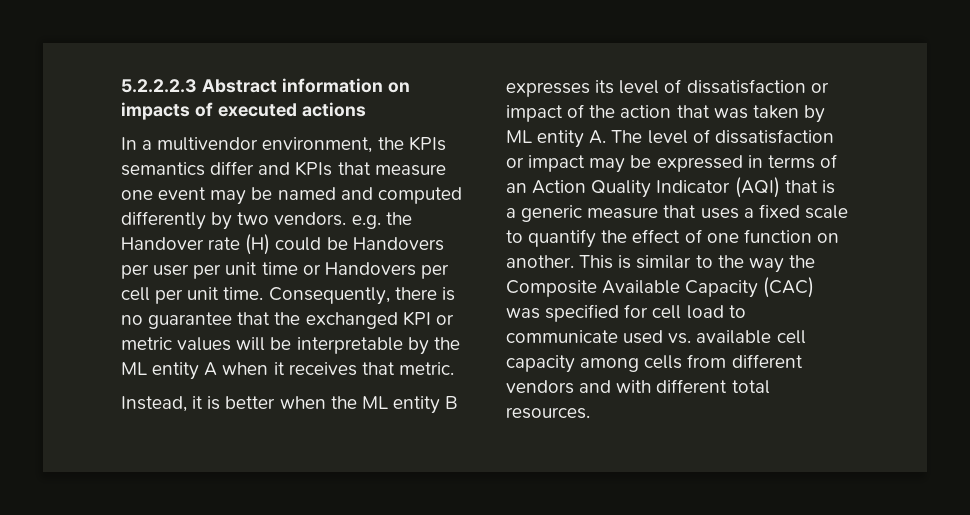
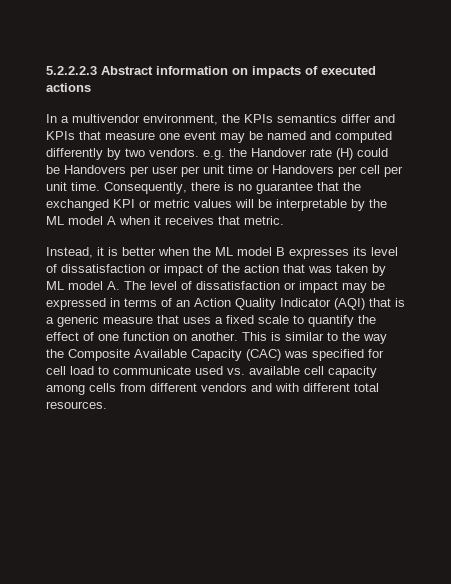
- Consequently, there is no guarantee that the exchanged KPI or metric values will be interpretable by the ML entity A when it receives that metric.
+ Consequently, there is no guarantee that the exchanged KPI or metric values will be interpretable by the ML model A when it receives that metric.
- Instead, it is better when the ML entity B expresses its level of dissatisfaction or impact of the action that was taken by ML entity A. The level of dissatisfaction or impact may be expressed in terms of an Action Quality Indicator (AQI) that is a generic measure that uses a fixed scale to quantify the effect of one function on another.
+ Instead, it is better when the ML model B expresses its level of dissatisfaction or impact of the action that was taken by ML model A. The level of dissatisfaction or impact may be expressed in terms of an Action Quality Indicator (AQI) that is a generic measure that uses a fixed scale to quantify the effect of one function on another.

